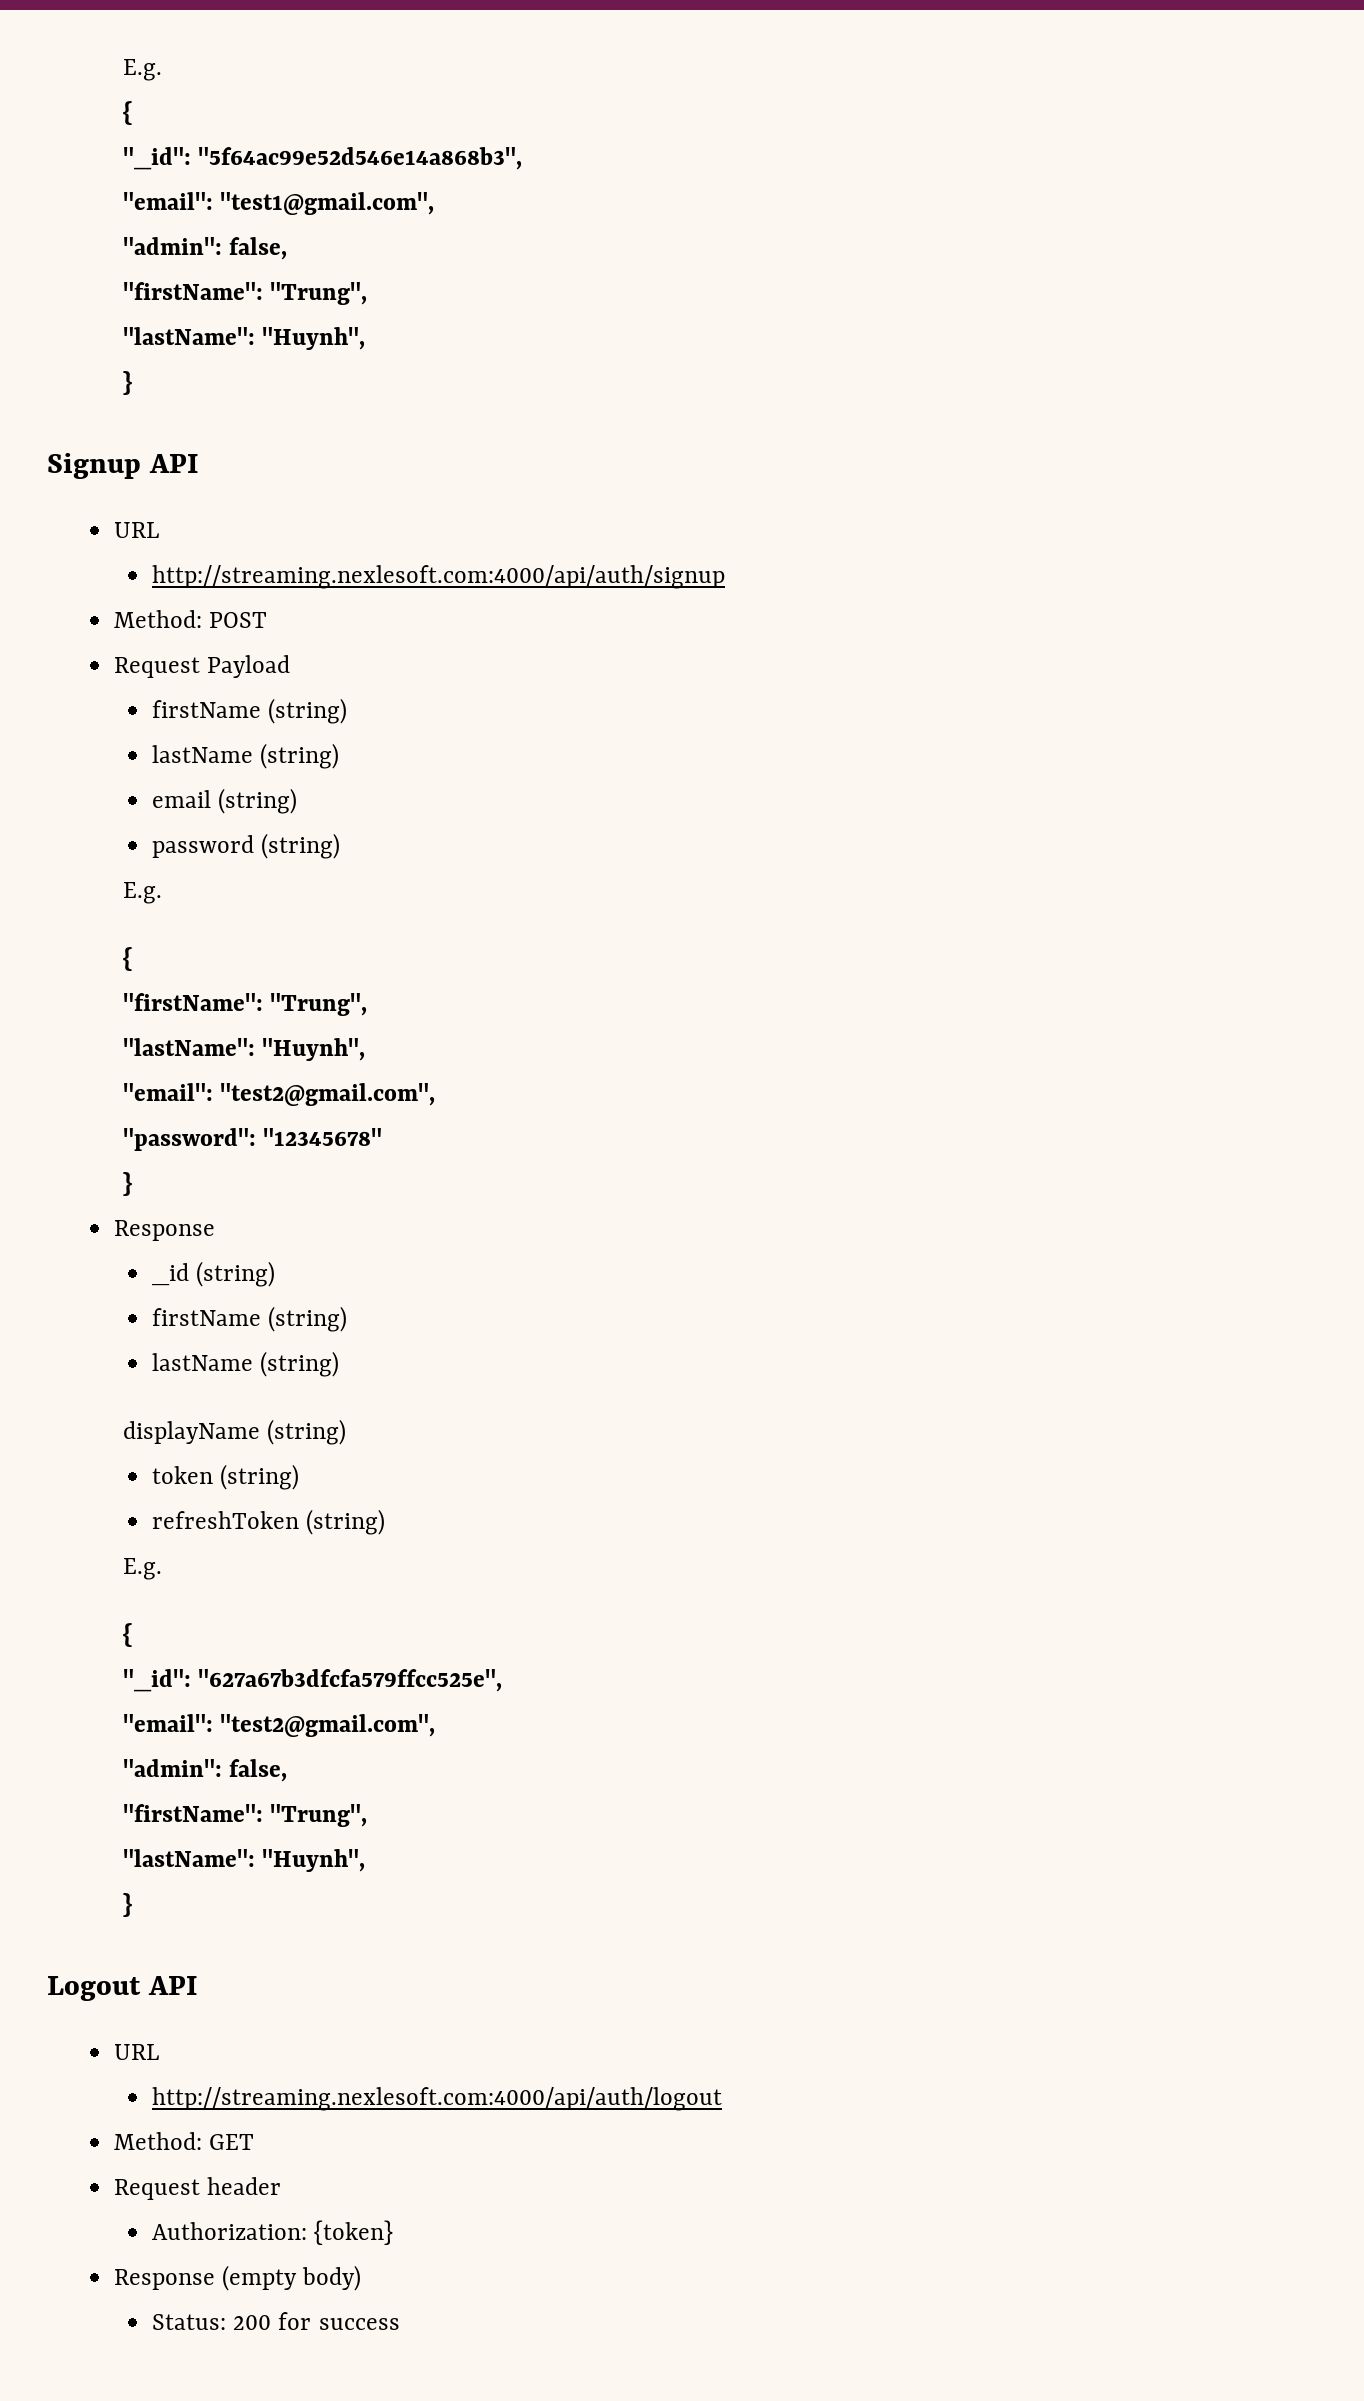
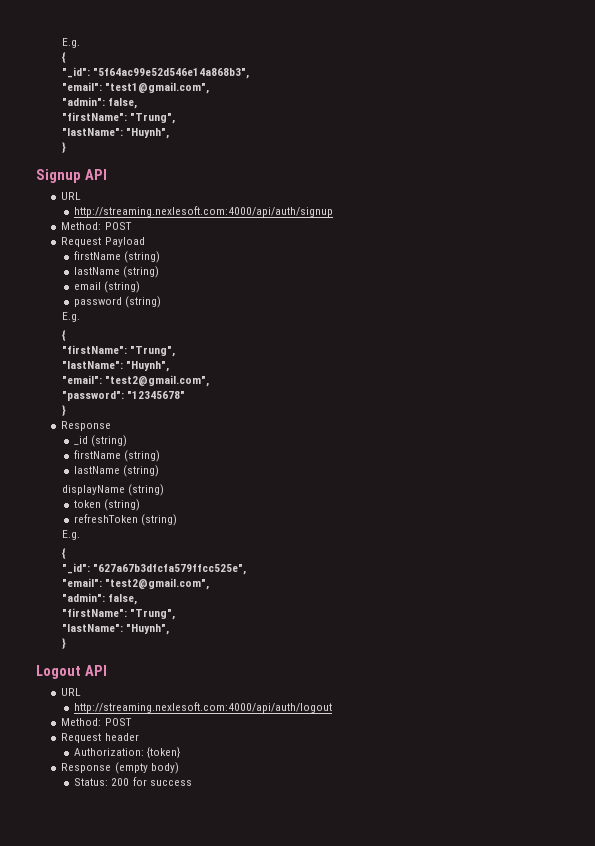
  http://streaming.nexlesoft.com:4000/api/auth/logout
- Method: GET
+ Method: POST

